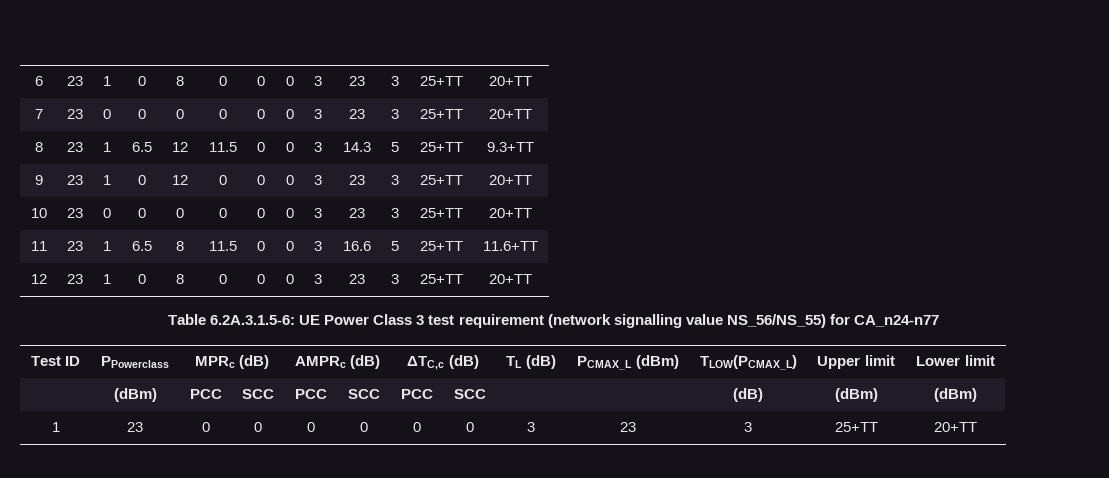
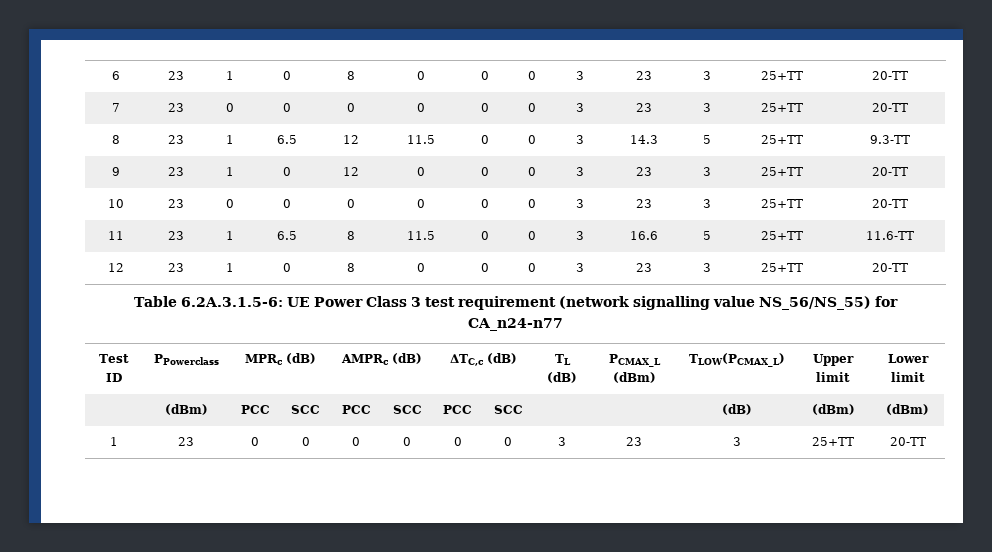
- 6 | 23 | 1 | 0 | 8 | 0 | 0 | 0 | 3 | 23 | 3 | 25+TT | 20+TT
+ 6 | 23 | 1 | 0 | 8 | 0 | 0 | 0 | 3 | 23 | 3 | 25+TT | 20-TT
- 7 | 23 | 0 | 0 | 0 | 0 | 0 | 0 | 3 | 23 | 3 | 25+TT | 20+TT
+ 7 | 23 | 0 | 0 | 0 | 0 | 0 | 0 | 3 | 23 | 3 | 25+TT | 20-TT
- 8 | 23 | 1 | 6.5 | 12 | 11.5 | 0 | 0 | 3 | 14.3 | 5 | 25+TT | 9.3+TT
+ 8 | 23 | 1 | 6.5 | 12 | 11.5 | 0 | 0 | 3 | 14.3 | 5 | 25+TT | 9.3-TT
- 9 | 23 | 1 | 0 | 12 | 0 | 0 | 0 | 3 | 23 | 3 | 25+TT | 20+TT
+ 9 | 23 | 1 | 0 | 12 | 0 | 0 | 0 | 3 | 23 | 3 | 25+TT | 20-TT
- 10 | 23 | 0 | 0 | 0 | 0 | 0 | 0 | 3 | 23 | 3 | 25+TT | 20+TT
+ 10 | 23 | 0 | 0 | 0 | 0 | 0 | 0 | 3 | 23 | 3 | 25+TT | 20-TT
- 11 | 23 | 1 | 6.5 | 8 | 11.5 | 0 | 0 | 3 | 16.6 | 5 | 25+TT | 11.6+TT
+ 11 | 23 | 1 | 6.5 | 8 | 11.5 | 0 | 0 | 3 | 16.6 | 5 | 25+TT | 11.6-TT
- 12 | 23 | 1 | 0 | 8 | 0 | 0 | 0 | 3 | 23 | 3 | 25+TT | 20+TT
+ 12 | 23 | 1 | 0 | 8 | 0 | 0 | 0 | 3 | 23 | 3 | 25+TT | 20-TT
- 1 | 23 | 0 | 0 | 0 | 0 | 0 | 0 | 3 | 23 | 3 | 25+TT | 20+TT
+ 1 | 23 | 0 | 0 | 0 | 0 | 0 | 0 | 3 | 23 | 3 | 25+TT | 20-TT

